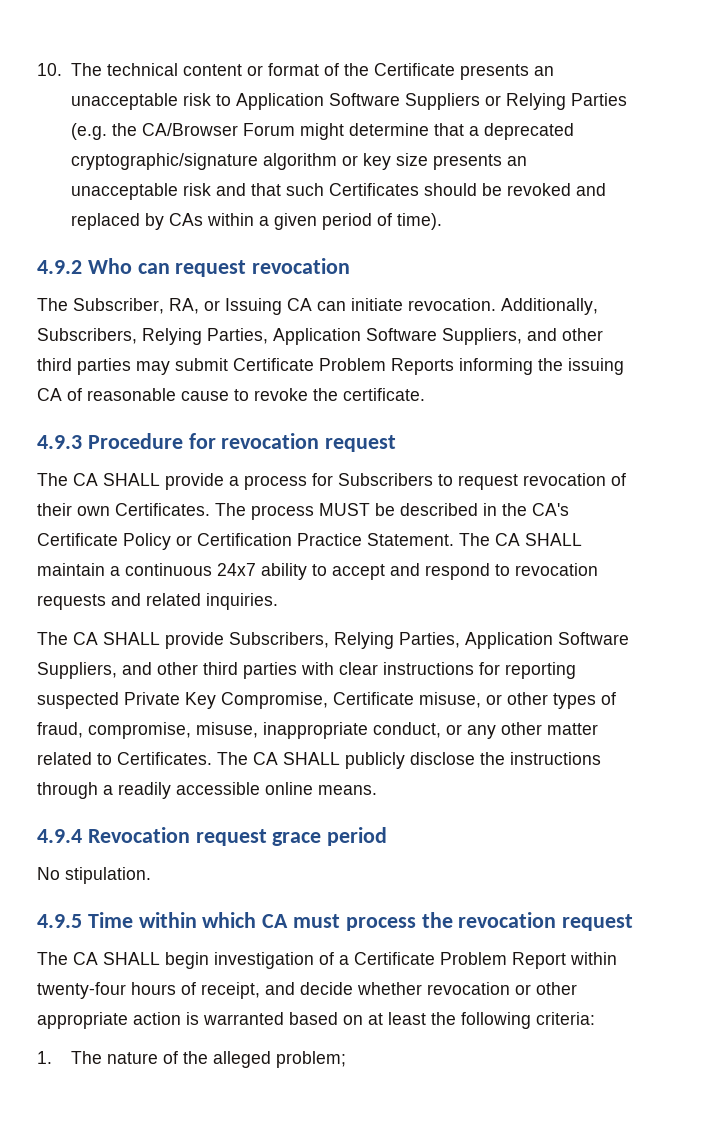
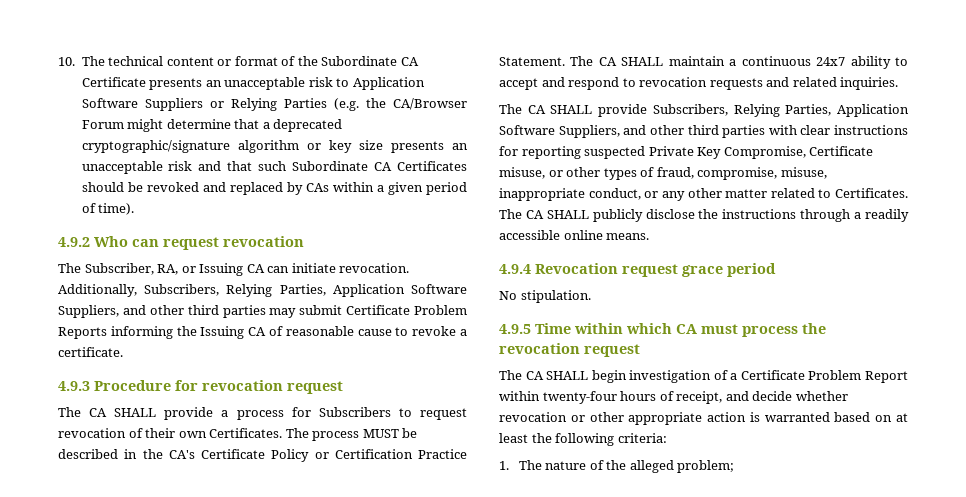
- 10. The technical content or format of the Certificate presents an unacceptable risk to Application Software Suppliers or Relying Parties (e.g. the CA/Browser Forum might determine that a deprecated cryptographic/signature algorithm or key size presents an unacceptable risk and that such Certificates should be revoked and replaced by CAs within a given period of time).
+ 10. The technical content or format of the Subordinate CA Certificate presents an unacceptable risk to Application Software Suppliers or Relying Parties (e.g. the CA/Browser Forum might determine that a deprecated cryptographic/signature algorithm or key size presents an unacceptable risk and that such Subordinate CA Certificates should be revoked and replaced by CAs within a given period of time).
- Additionally, Subscribers, Relying Parties, Application Software Suppliers, and other third parties may submit Certificate Problem Reports informing the issuing CA of reasonable cause to revoke the certificate.
+ Additionally, Subscribers, Relying Parties, Application Software Suppliers, and other third parties may submit Certificate Problem Reports informing the Issuing CA of reasonable cause to revoke a certificate.

